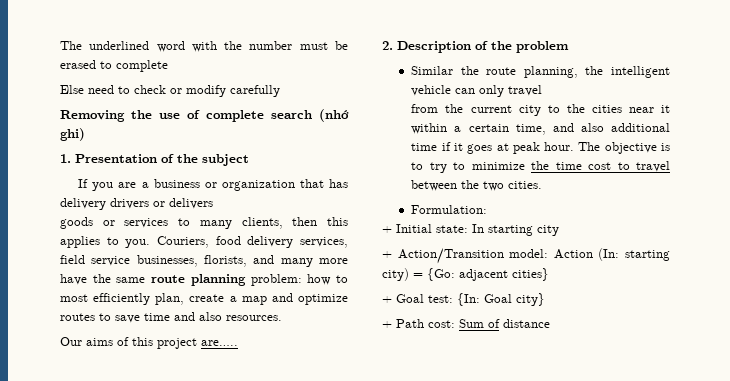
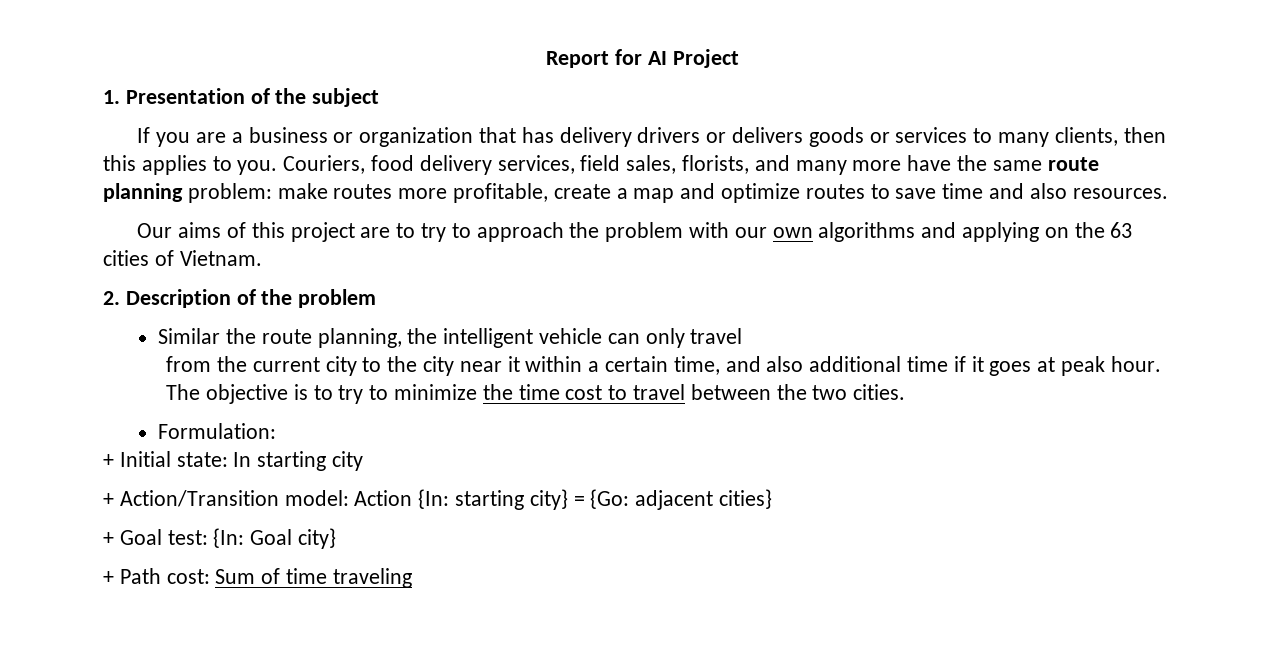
- The underlined word with the number must be erased to complete
- Else need to check or modify carefully
- Removing the use of complete search (nhớ ghi)
+ Report for AI Project
- If you are a business or organization that has delivery drivers or delivers
- goods or services to many clients, then this applies to you.
+ If you are a business or organization that has delivery drivers or delivers goods or services to many clients, then this applies to you.
- Couriers, food delivery services, field service businesses, florists, and many more have the same route planning problem: how to most efficiently plan, create a map and optimize routes to save time and also resources.
+ Couriers, food delivery services, field sales, florists, and many more have the same route planning problem: make routes more profitable, create a map and optimize routes to save time and also resources.
- Our aims of this project are…..
+ Our aims of this project are to try to approach the problem with our own algorithms and applying on the 63 cities of Vietnam.
- from the current city to the cities near it within a certain time, and also additional time if it goes at peak hour.
+ from the current city to the city near it within a certain time, and also additional time if it goes at peak hour.
- + Action/Transition model: Action (In: starting city) = {Go: adjacent cities}
+ + Action/Transition model: Action {In: starting city} = {Go: adjacent cities}
- + Path cost: Sum of distance
+ + Path cost: Sum of time traveling

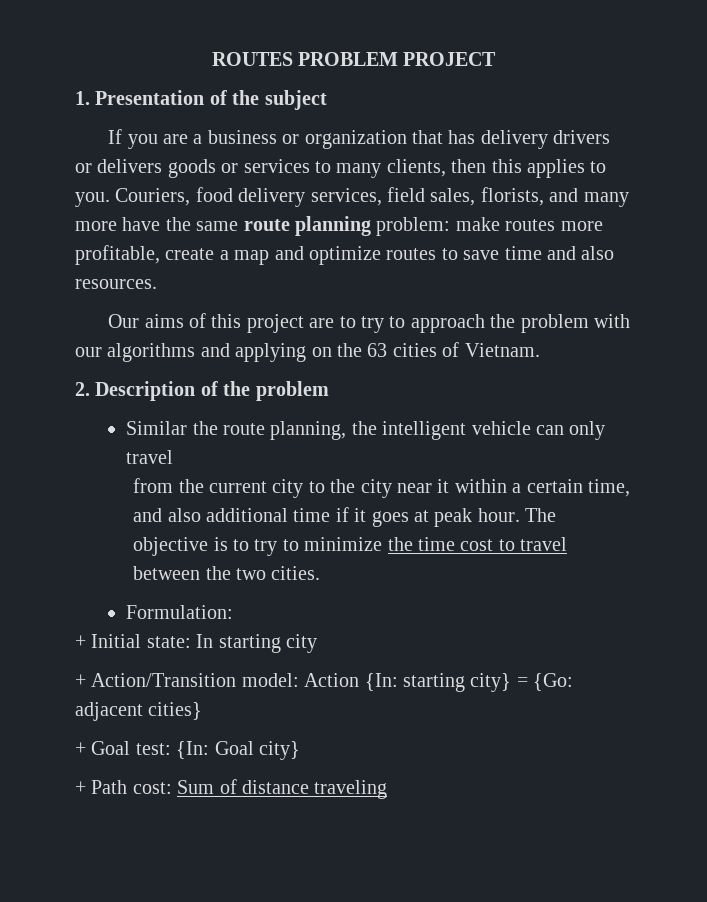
- Report for AI Project
+ ROUTES PROBLEM PROJECT
- Our aims of this project are to try to approach the problem with our own algorithms and applying on the 63 cities of Vietnam.
+ Our aims of this project are to try to approach the problem with our algorithms and applying on the 63 cities of Vietnam.
- + Path cost: Sum of time traveling
+ + Path cost: Sum of distance traveling

